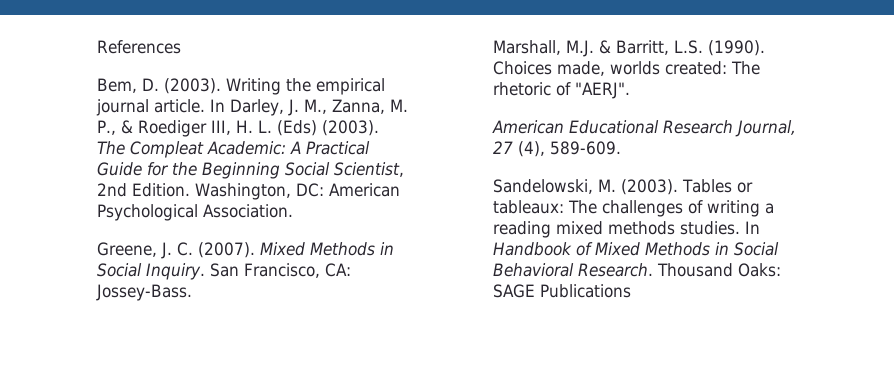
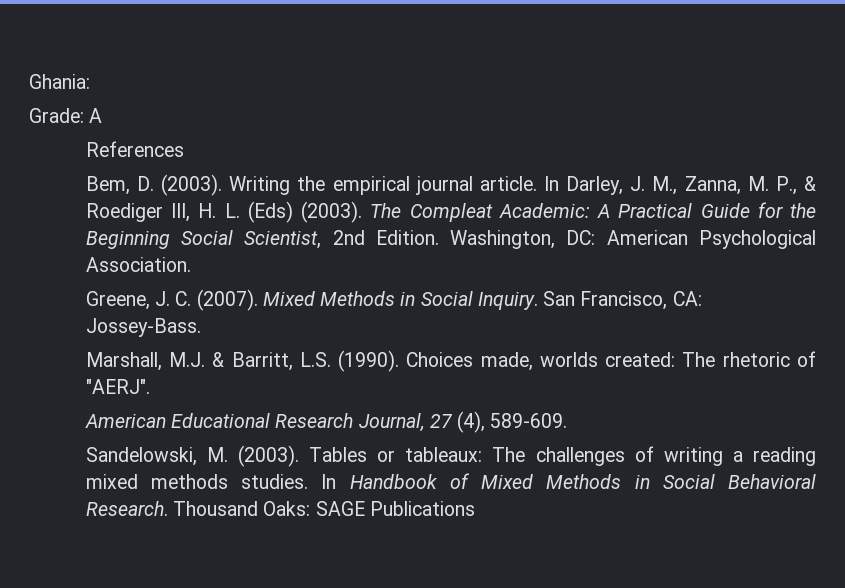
+ Ghania:
+ Grade: A

